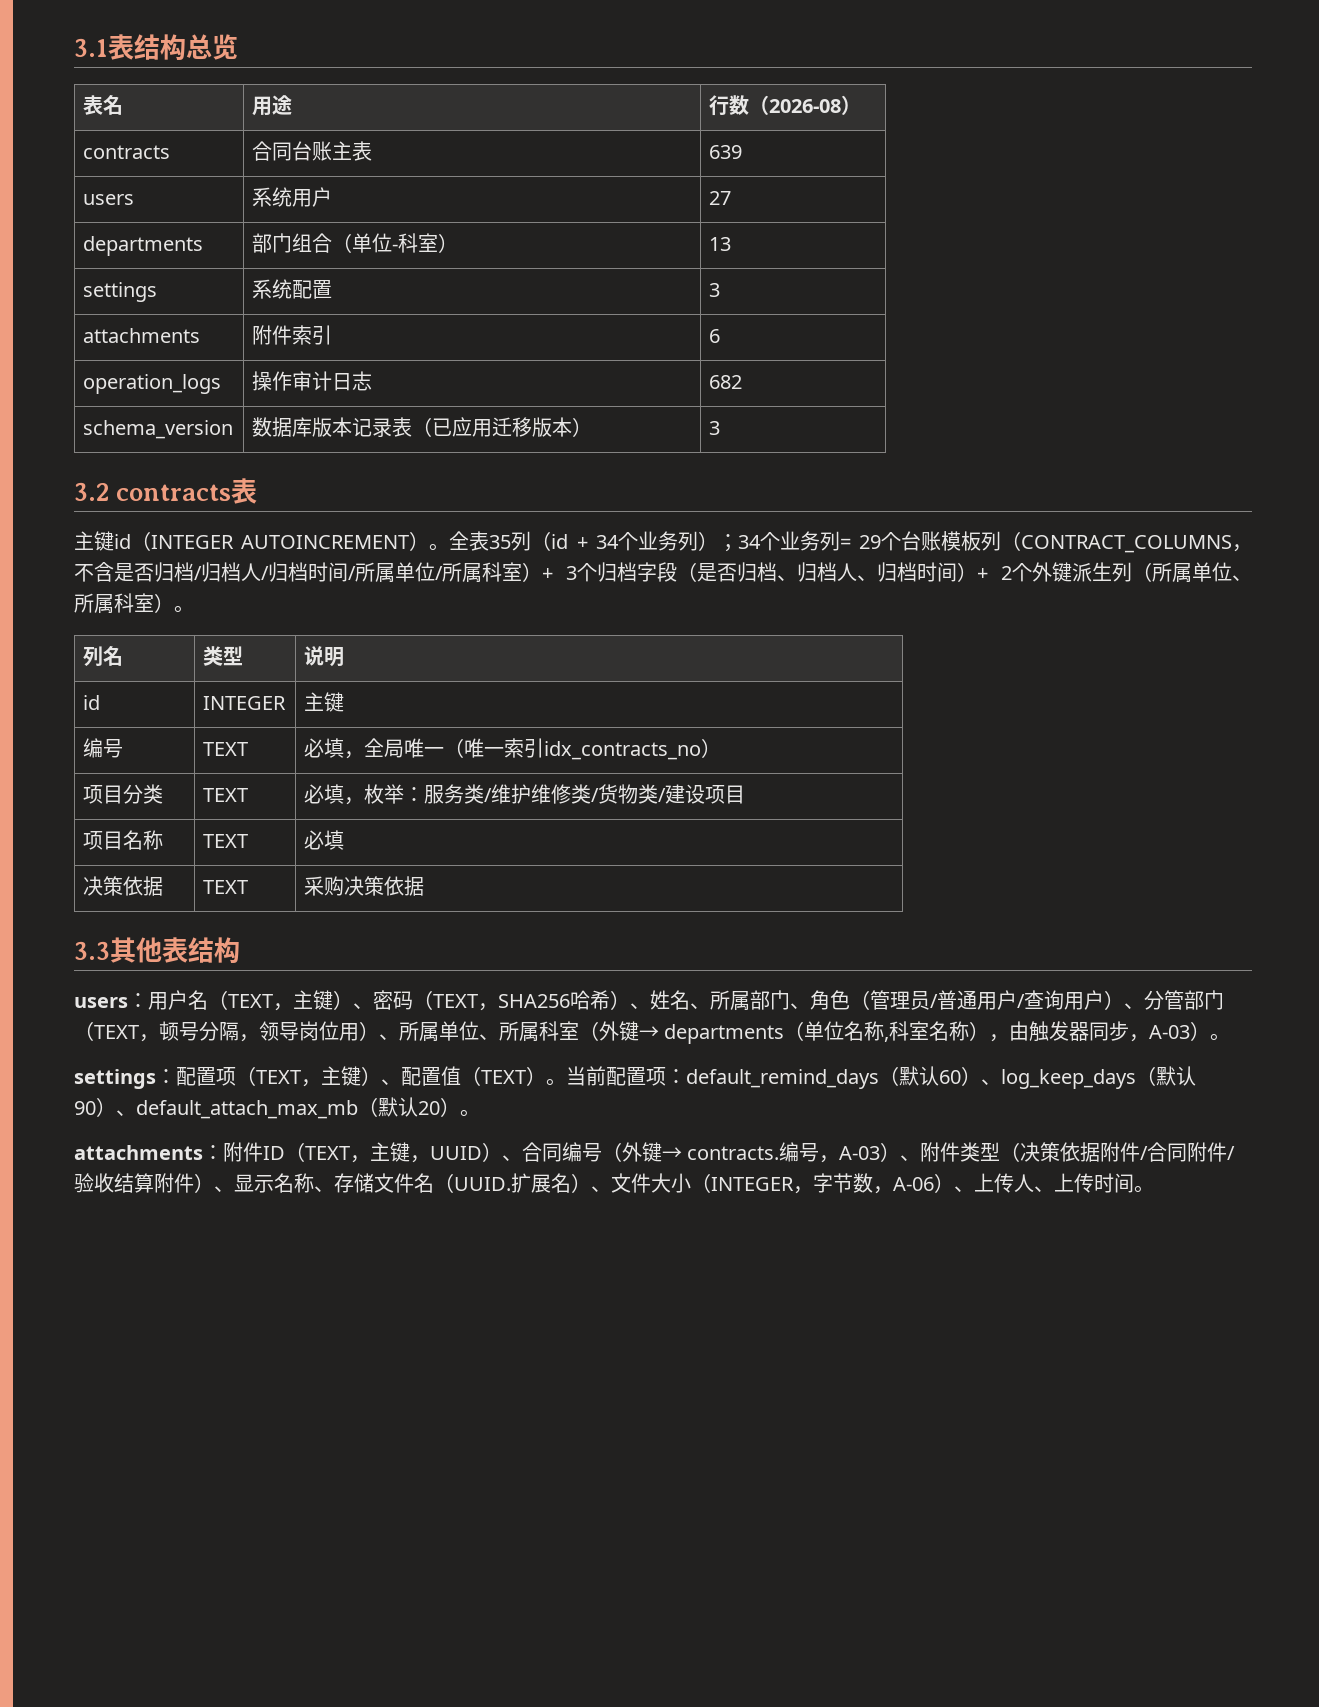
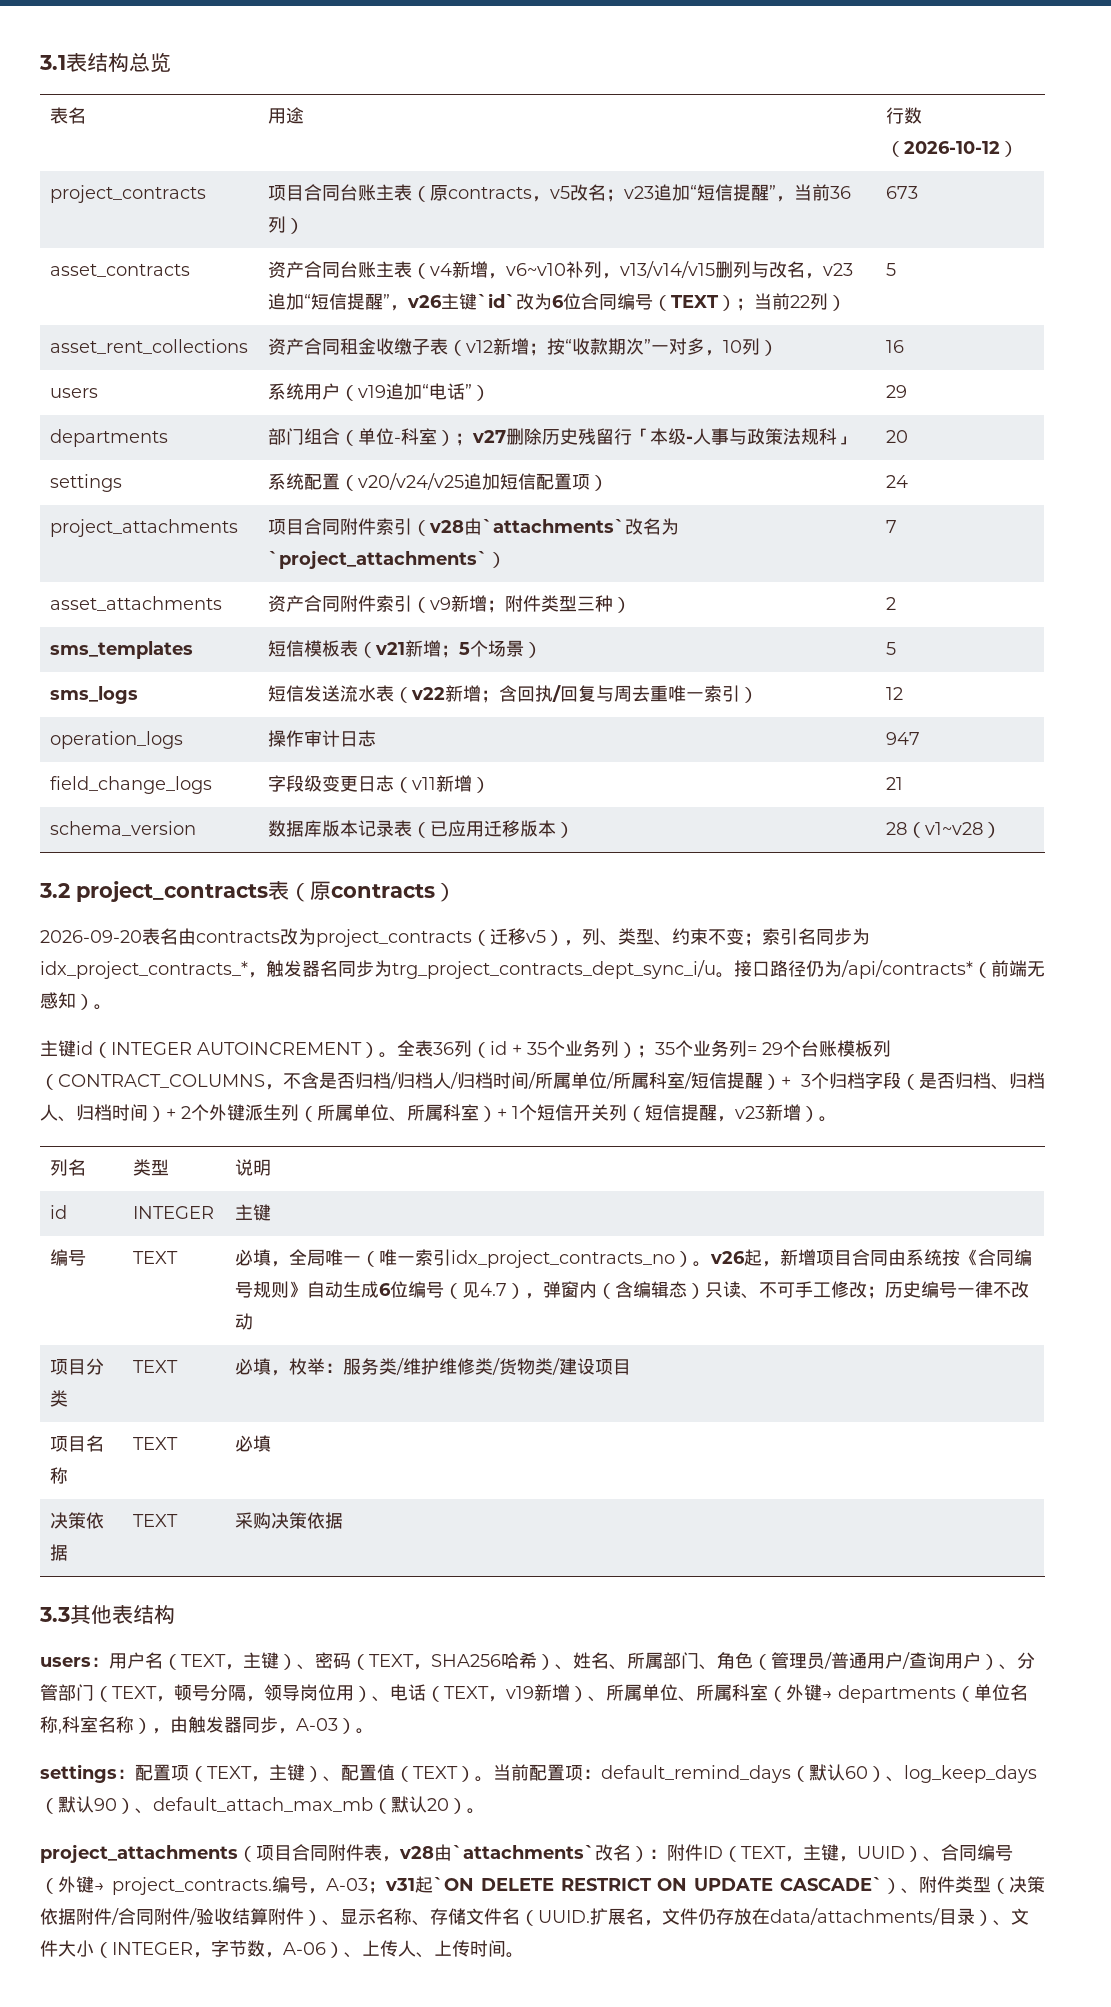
- 表名 | 用途 | 行数（2026-08）
- contracts | 合同台账主表 | 639
- users | 系统用户 | 27
+ 表名 | 用途 | 行数（2026-10-12）
+ project_contracts | 项目合同台账主表（原contracts，v5改名；v23追加“短信提醒”，当前36列） | 673
+ asset_contracts | 资产合同台账主表（v4新增，v6~v10补列，v13/v14/v15删列与改名，v23追加“短信提醒”，v26主键`id`改为6位合同编号（TEXT）；当前22列） | 5
+ asset_rent_collections | 资产合同租金收缴子表（v12新增；按“收款期次”一对多，10列） | 16
+ users | 系统用户（v19追加“电话”） | 29
- departments | 部门组合（单位-科室） | 13
- settings | 系统配置 | 3
- attachments | 附件索引 | 6
- operation_logs | 操作审计日志 | 682
+ departments | 部门组合（单位-科室）；v27删除历史残留行「本级-人事与政策法规科」 | 20
+ settings | 系统配置（v20/v24/v25追加短信配置项） | 24
+ project_attachments | 项目合同附件索引（v28由`attachments`改名为`project_attachments`） | 7
+ asset_attachments | 资产合同附件索引（v9新增；附件类型三种） | 2
+ sms_templates | 短信模板表（v21新增；5个场景） | 5
+ sms_logs | 短信发送流水表（v22新增；含回执/回复与周去重唯一索引） | 12
+ operation_logs | 操作审计日志 | 947
+ field_change_logs | 字段级变更日志（v11新增） | 21
- schema_version | 数据库版本记录表（已应用迁移版本） | 3
- 3.2 contracts表
+ schema_version | 数据库版本记录表（已应用迁移版本） | 28（v1~v28）
+ 3.2 project_contracts表（原contracts）
+ 2026-09-20表名由contracts改为project_contracts（迁移v5），列、类型、约束不变；索引名同步为idx_project_contracts_*，触发器名同步为trg_project_contracts_dept_sync_i/u。接口路径仍为/api/contracts*（前端无感知）。
- 全表35列（id + 34个业务列）；34个业务列= 29个台账模板列（CONTRACT_COLUMNS，不含是否归档/归档人/归档时间/所属单位/所属科室）+ 3个归档字段（是否归档、归档人、归档时间）+ 2个外键派生列（所属单位、所属科室）。
+ 全表36列（id + 35个业务列）；35个业务列= 29个台账模板列（CONTRACT_COLUMNS，不含是否归档/归档人/归档时间/所属单位/所属科室/短信提醒）+ 3个归档字段（是否归档、归档人、归档时间）+ 2个外键派生列（所属单位、所属科室）+ 1个短信开关列（短信提醒，v23新增）。
- 必填，全局唯一（唯一索引idx_contracts_no）
+ 必填，全局唯一（唯一索引idx_project_contracts_no）。v26起，新增项目合同由系统按《合同编号规则》自动生成6位编号（见4.7），弹窗内（含编辑态）只读、不可手工修改；历史编号一律不改动
- users：用户名（TEXT，主键）、密码（TEXT，SHA256哈希）、姓名、所属部门、角色（管理员/普通用户/查询用户）、分管部门（TEXT，顿号分隔，领导岗位用）、所属单位、所属科室（外键→ departments（单位名称,科室名称），由触发器同步，A-03）。
+ users：用户名（TEXT，主键）、密码（TEXT，SHA256哈希）、姓名、所属部门、角色（管理员/普通用户/查询用户）、分管部门（TEXT，顿号分隔，领导岗位用）、电话（TEXT，v19新增）、所属单位、所属科室（外键→ departments（单位名称,科室名称），由触发器同步，A-03）。
- attachments：附件ID（TEXT，主键，UUID）、合同编号（外键→ contracts.
+ project_attachments（项目合同附件表，v28由`attachments`改名）：附件ID（TEXT，主键，UUID）、合同编号（外键→ project_contracts.
- 编号，A-03）、附件类型（决策依据附件/合同附件/验收结算附件）、显示名称、存储文件名（UUID.
+ 编号，A-03；v31起`ON DELETE RESTRICT ON UPDATE CASCADE`）、附件类型（决策依据附件/合同附件/验收结算附件）、显示名称、存储文件名（UUID.
- 扩展名）、文件大小（INTEGER，字节数，A-06）、上传人、上传时间。
+ 扩展名，文件仍存放在data/attachments/目录）、文件大小（INTEGER，字节数，A-06）、上传人、上传时间。

